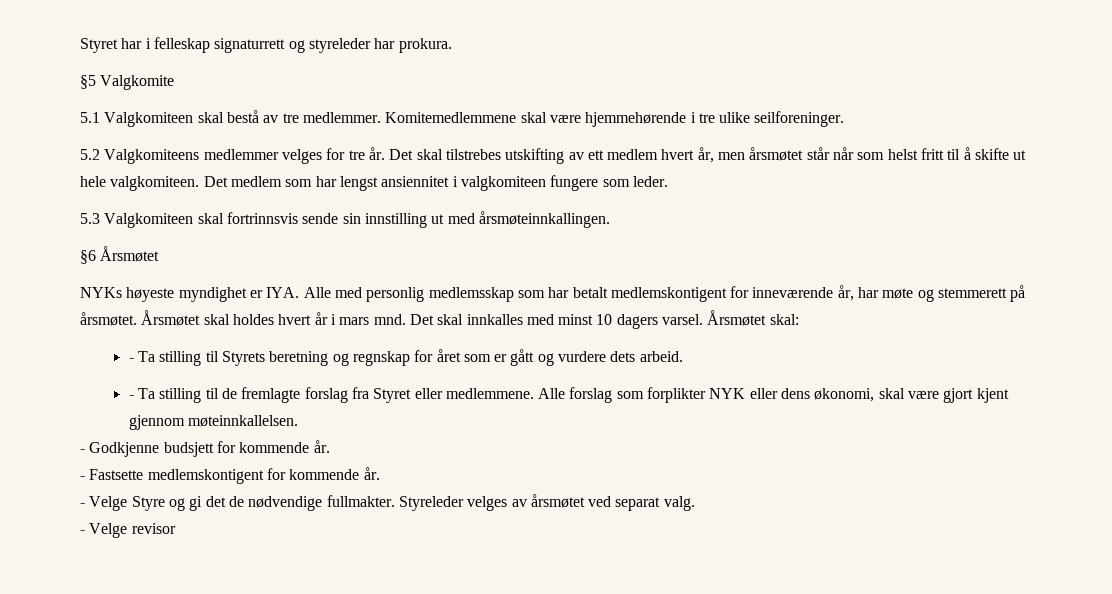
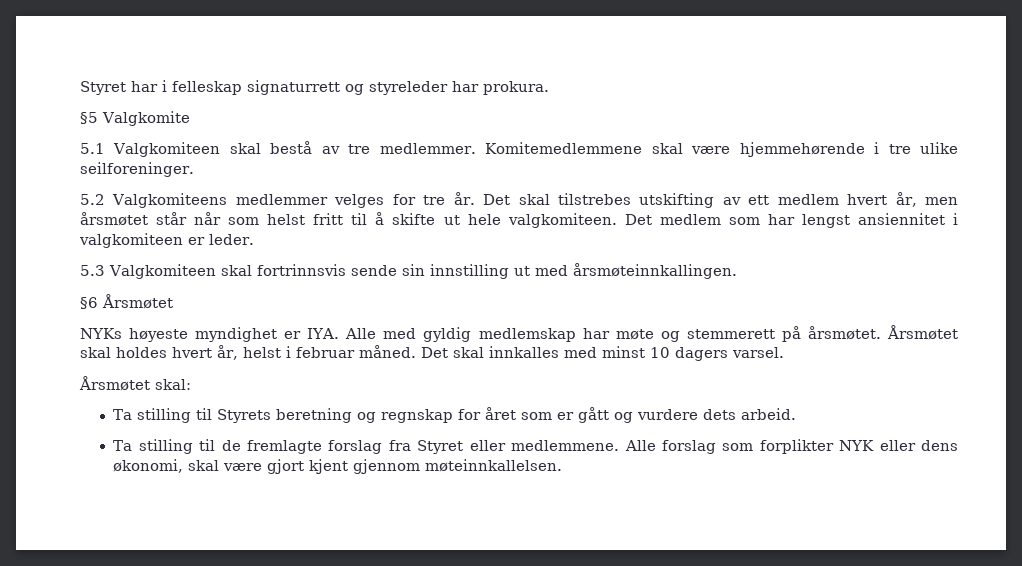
- Det medlem som har lengst ansiennitet i valgkomiteen fungere som leder.
+ Det medlem som har lengst ansiennitet i valgkomiteen er leder.
- NYKs høyeste myndighet er IYA. Alle med personlig medlemsskap som har betalt medlemskontigent for inneværende år, har møte og stemmerett på årsmøtet.
+ NYKs høyeste myndighet er IYA. Alle med gyldig medlemskap har møte og stemmerett på årsmøtet.
- Årsmøtet skal holdes hvert år i mars mnd.
+ Årsmøtet skal holdes hvert år, helst i februar måned.
- Det skal innkalles med minst 10 dagers varsel. Årsmøtet skal:
+ Det skal innkalles med minst 10 dagers varsel.
+ Årsmøtet skal:
- - Ta stilling til Styrets beretning og regnskap for året som er gått og vurdere dets arbeid.
+ Ta stilling til Styrets beretning og regnskap for året som er gått og vurdere dets arbeid.
- - Ta stilling til de fremlagte forslag fra Styret eller medlemmene.
+ Ta stilling til de fremlagte forslag fra Styret eller medlemmene.
- - Godkjenne budsjett for kommende år.
- - Fastsette medlemskontigent for kommende år.
- - Velge Styre og gi det de nødvendige fullmakter. Styreleder velges av årsmøtet ved separat valg.
- - Velge revisor

